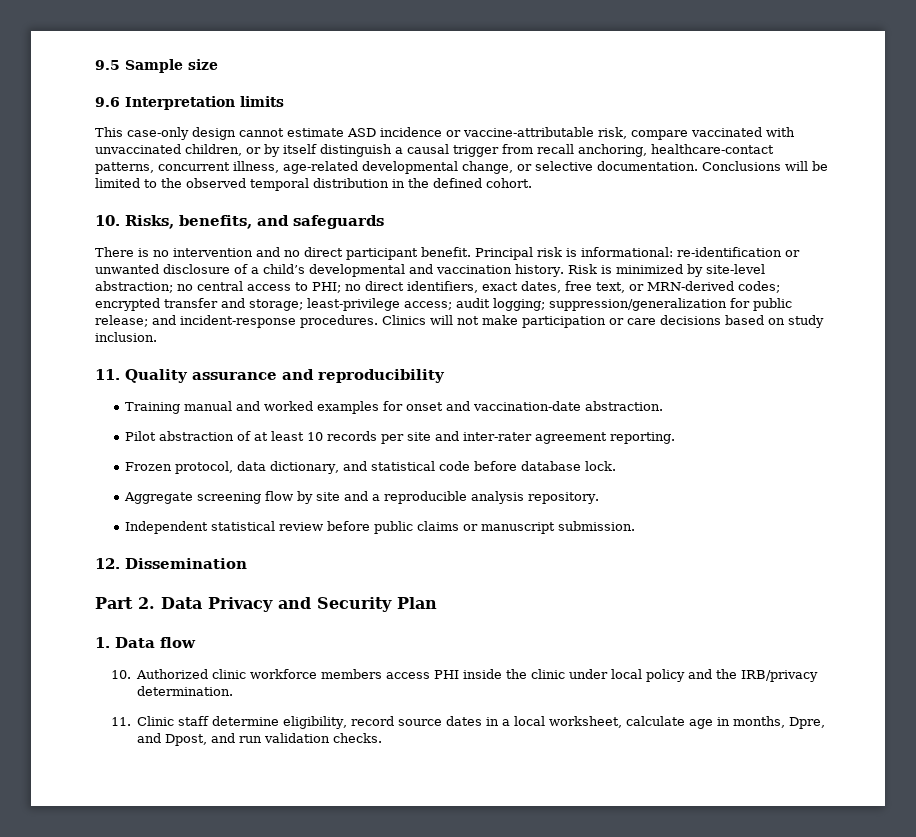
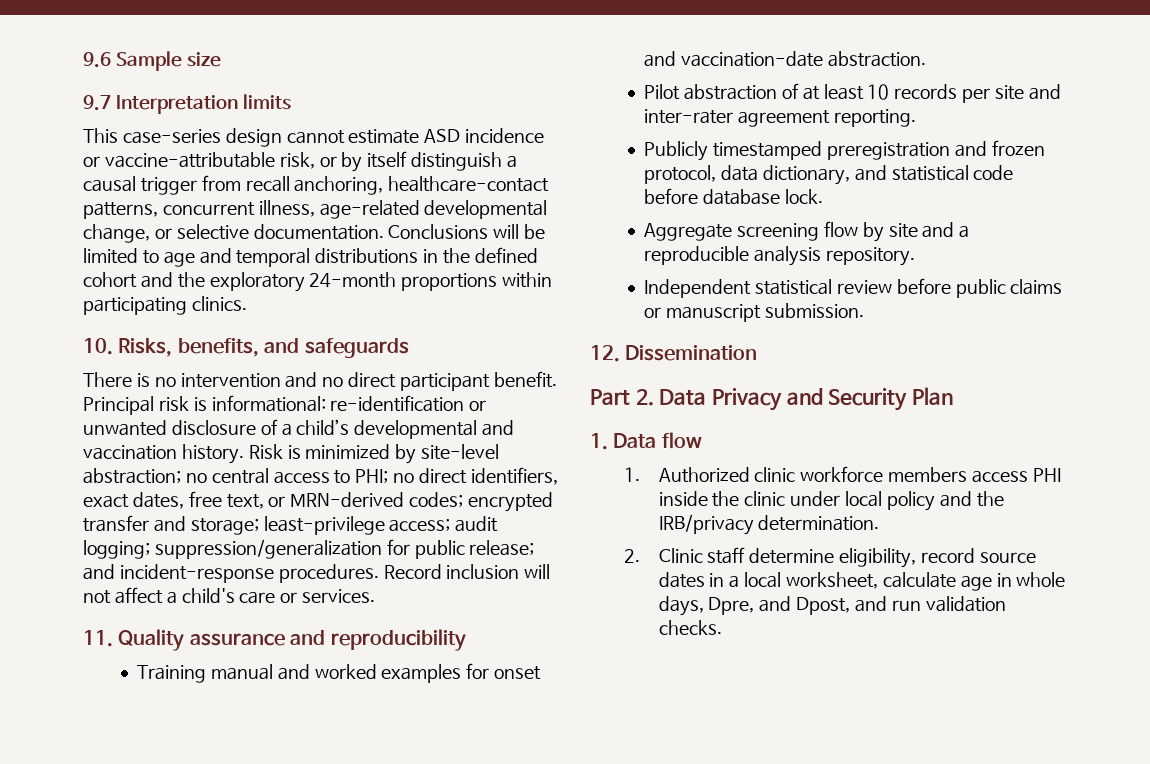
- 9.5 Sample size
+ 9.6 Sample size
- 9.6 Interpretation limits
+ 9.7 Interpretation limits
- This case-only design cannot estimate ASD incidence or vaccine-attributable risk, compare vaccinated with unvaccinated children, or by itself distinguish a causal trigger from recall anchoring, healthcare-contact patterns, concurrent illness, age-related developmental change, or selective documentation.
+ This case-series design cannot estimate ASD incidence or vaccine-attributable risk, or by itself distinguish a causal trigger from recall anchoring, healthcare-contact patterns, concurrent illness, age-related developmental change, or selective documentation.
- Conclusions will be limited to the observed temporal distribution in the defined cohort.
+ Conclusions will be limited to age and temporal distributions in the defined cohort and the exploratory 24-month proportions within participating clinics.
- Clinics will not make participation or care decisions based on study inclusion.
+ Record inclusion will not affect a child's care or services.
- Frozen protocol, data dictionary, and statistical code before database lock.
+ Publicly timestamped preregistration and frozen protocol, data dictionary, and statistical code before database lock.
- 10. Authorized clinic workforce members access PHI inside the clinic under local policy and the IRB/privacy determination.
+ 1. Authorized clinic workforce members access PHI inside the clinic under local policy and the IRB/privacy determination.
- 11. Clinic staff determine eligibility, record source dates in a local worksheet, calculate age in months, Dpre, and Dpost, and run validation checks.
+ 2. Clinic staff determine eligibility, record source dates in a local worksheet, calculate age in whole days, Dpre, and Dpost, and run validation checks.

